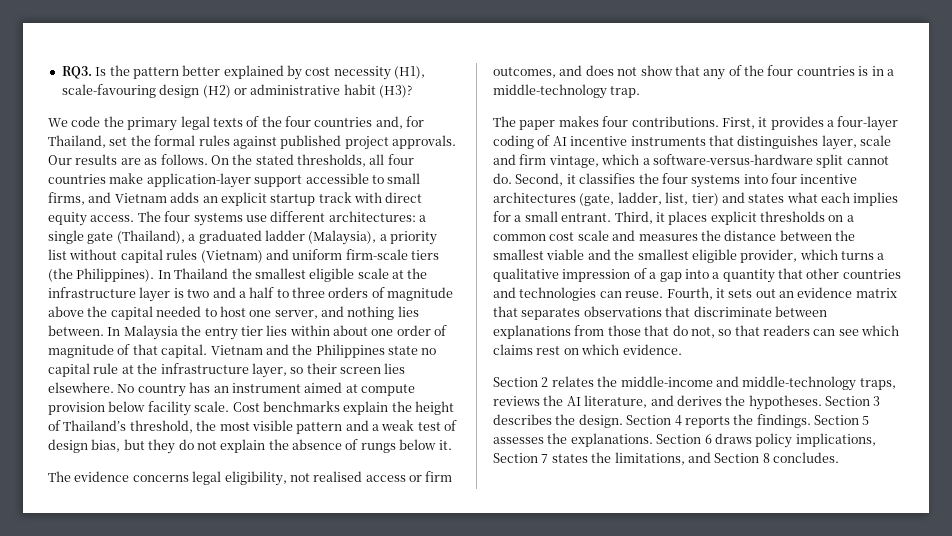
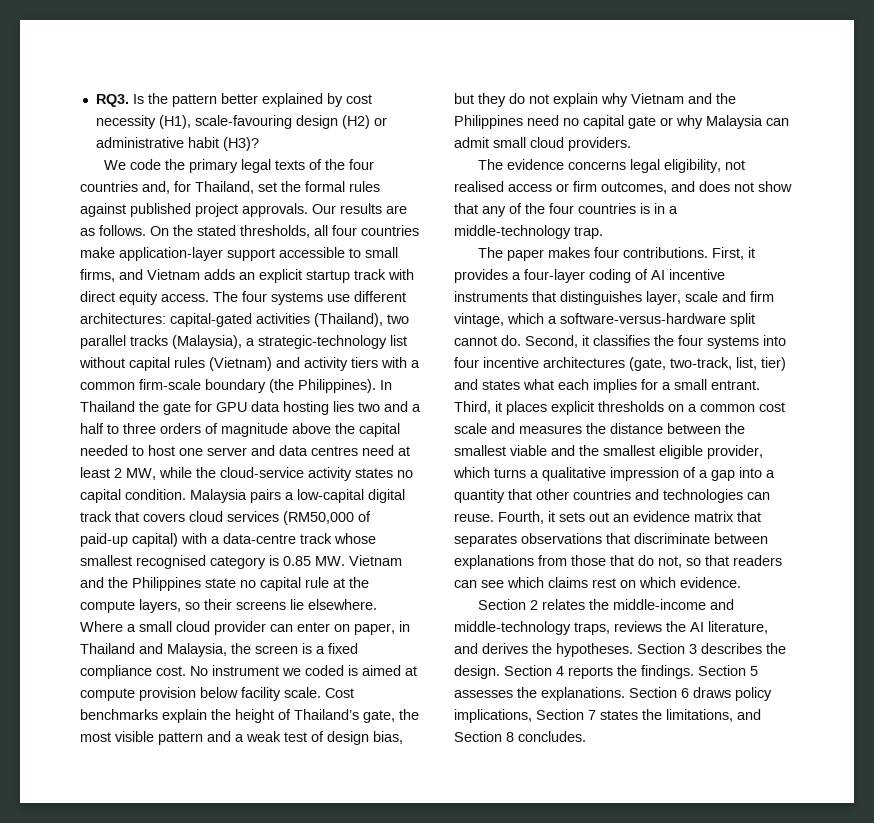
- The four systems use different architectures: a single gate (Thailand), a graduated ladder (Malaysia), a priority list without capital rules (Vietnam) and uniform firm-scale tiers (the Philippines).
+ The four systems use different architectures: capital-gated activities (Thailand), two parallel tracks (Malaysia), a strategic-technology list without capital rules (Vietnam) and activity tiers with a common firm-scale boundary (the Philippines).
- In Thailand the smallest eligible scale at the infrastructure layer is two and a half to three orders of magnitude above the capital needed to host one server, and nothing lies between. In Malaysia the entry tier lies within about one order of magnitude of that capital. Vietnam and the Philippines state no capital rule at the infrastructure layer, so their screen lies elsewhere. No country has an instrument aimed at compute provision below facility scale.
+ In Thailand the gate for GPU data hosting lies two and a half to three orders of magnitude above the capital needed to host one server and data centres need at least 2 MW, while the cloud-service activity states no capital condition. Malaysia pairs a low-capital digital track that covers cloud services (RM50,000 of paid-up capital) with a data-centre track whose smallest recognised category is 0.85 MW. Vietnam and the Philippines state no capital rule at the compute layers, so their screens lie elsewhere. Where a small cloud provider can enter on paper, in Thailand and Malaysia, the screen is a fixed compliance cost. No instrument we coded is aimed at compute provision below facility scale.
- Cost benchmarks explain the height of Thailand’s threshold, the most visible pattern and a weak test of design bias, but they do not explain the absence of rungs below it.
+ Cost benchmarks explain the height of Thailand’s gate, the most visible pattern and a weak test of design bias, but they do not explain why Vietnam and the Philippines need no capital gate or why Malaysia can admit small cloud providers.
- Second, it classifies the four systems into four incentive architectures (gate, ladder, list, tier) and states what each implies for a small entrant.
+ Second, it classifies the four systems into four incentive architectures (gate, two-track, list, tier) and states what each implies for a small entrant.

